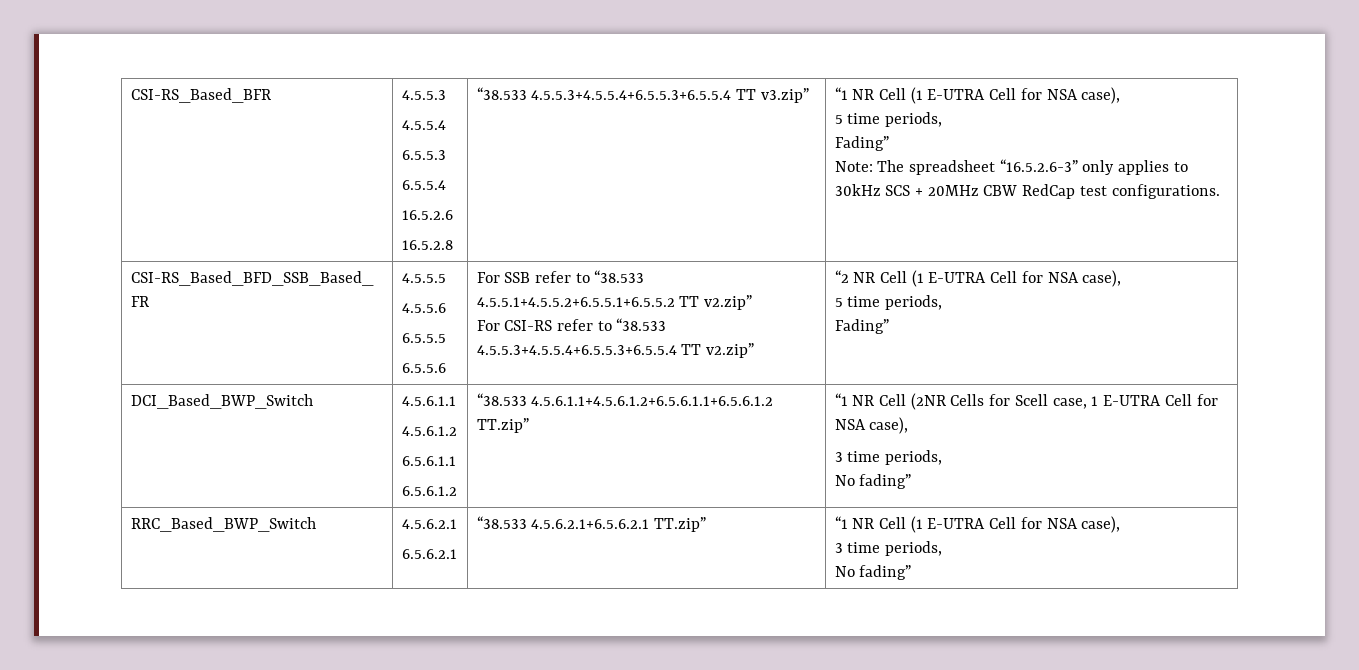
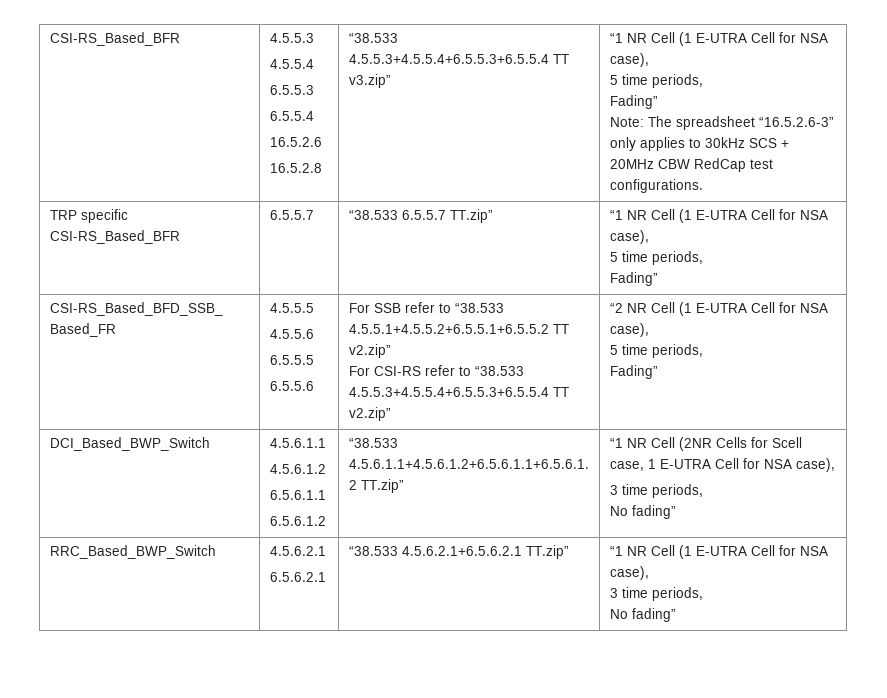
+ TRP specific CSI-RS_Based_BFR | 6.5.5.7 | “38.533 6.5.5.7 TT.zip” | “1 NR Cell (1 E-UTRA Cell for NSA case),
+ 5 time periods,
+ Fading”

